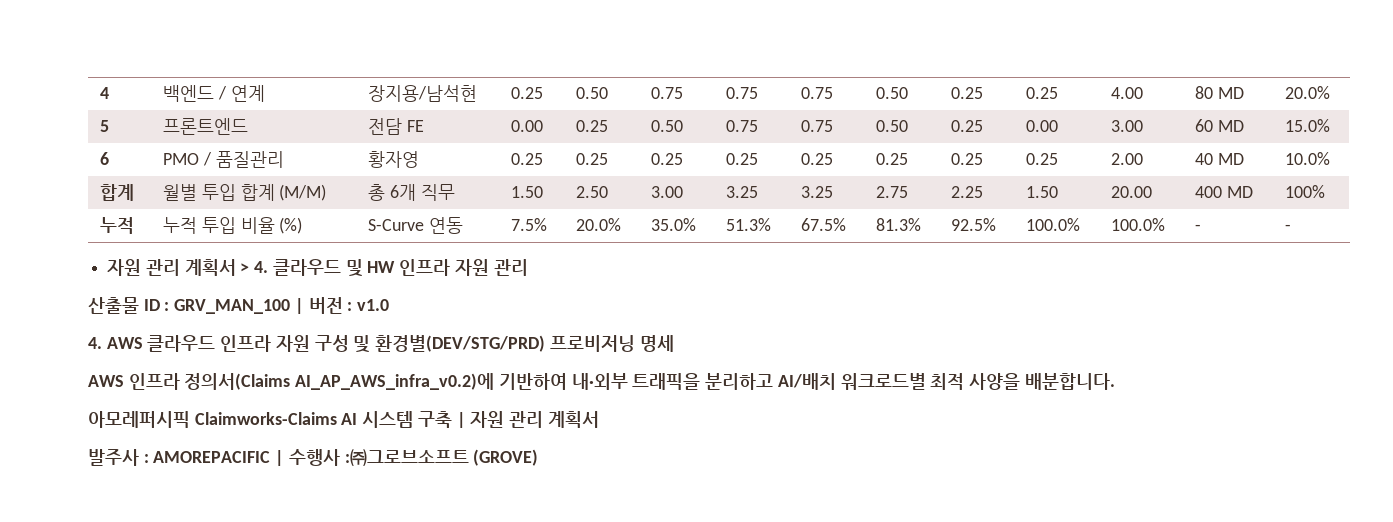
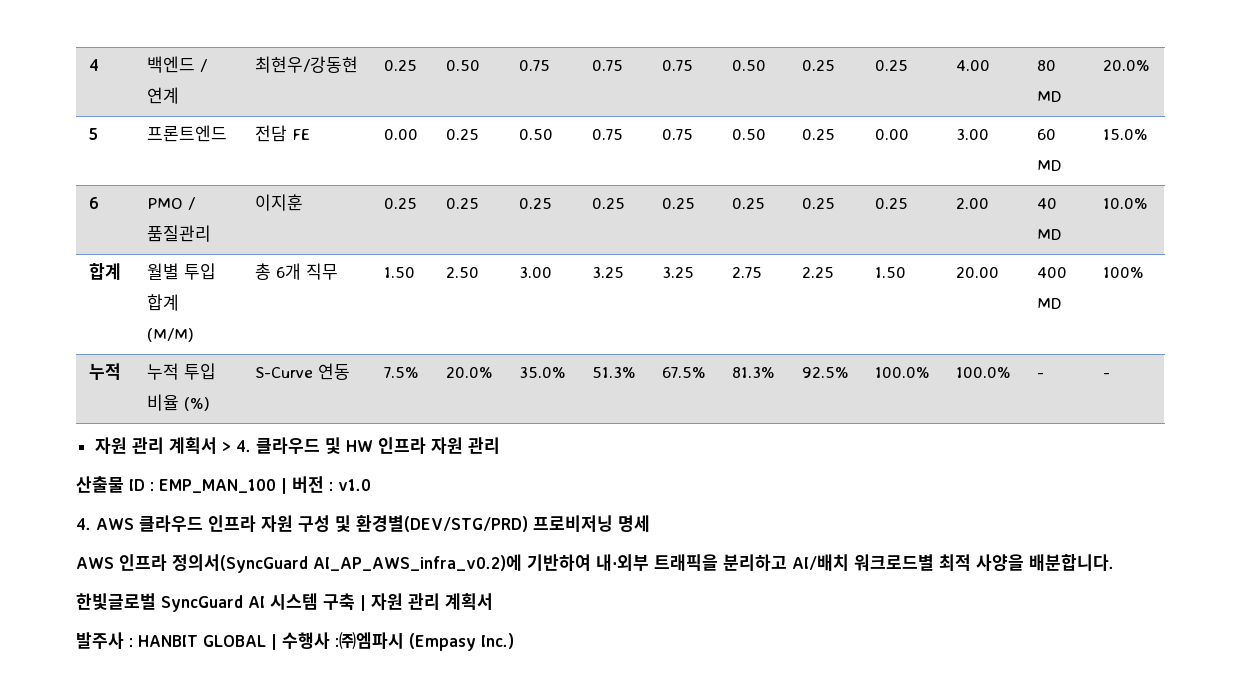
- 4 | 백엔드 / 연계 | 장지용/남석현 | 0.25 | 0.50 | 0.75 | 0.75 | 0.75 | 0.50 | 0.25 | 0.25 | 4.00 | 80 MD | 20.0%
+ 4 | 백엔드 / 연계 | 최현우/강동현 | 0.25 | 0.50 | 0.75 | 0.75 | 0.75 | 0.50 | 0.25 | 0.25 | 4.00 | 80 MD | 20.0%
- 6 | PMO / 품질관리 | 황자영 | 0.25 | 0.25 | 0.25 | 0.25 | 0.25 | 0.25 | 0.25 | 0.25 | 2.00 | 40 MD | 10.0%
+ 6 | PMO / 품질관리 | 이지훈 | 0.25 | 0.25 | 0.25 | 0.25 | 0.25 | 0.25 | 0.25 | 0.25 | 2.00 | 40 MD | 10.0%
- 산출물 ID : GRV_MAN_100 | 버전 : v1.0
+ 산출물 ID : EMP_MAN_100 | 버전 : v1.0
- AWS 인프라 정의서(Claims AI_AP_AWS_infra_v0.2)에 기반하여 내·외부 트래픽을 분리하고 AI/배치 워크로드별 최적 사양을 배분합니다.
+ AWS 인프라 정의서(SyncGuard AI_AP_AWS_infra_v0.2)에 기반하여 내·외부 트래픽을 분리하고 AI/배치 워크로드별 최적 사양을 배분합니다.
- 아모레퍼시픽 Claimworks-Claims AI 시스템 구축 | 자원 관리 계획서
+ 한빛글로벌 SyncGuard AI 시스템 구축 | 자원 관리 계획서
- 발주사 : AMOREPACIFIC | 수행사 :㈜그로브소프트 (GROVE)
+ 발주사 : HANBIT GLOBAL | 수행사 :㈜엠파시 (Empasy Inc.)

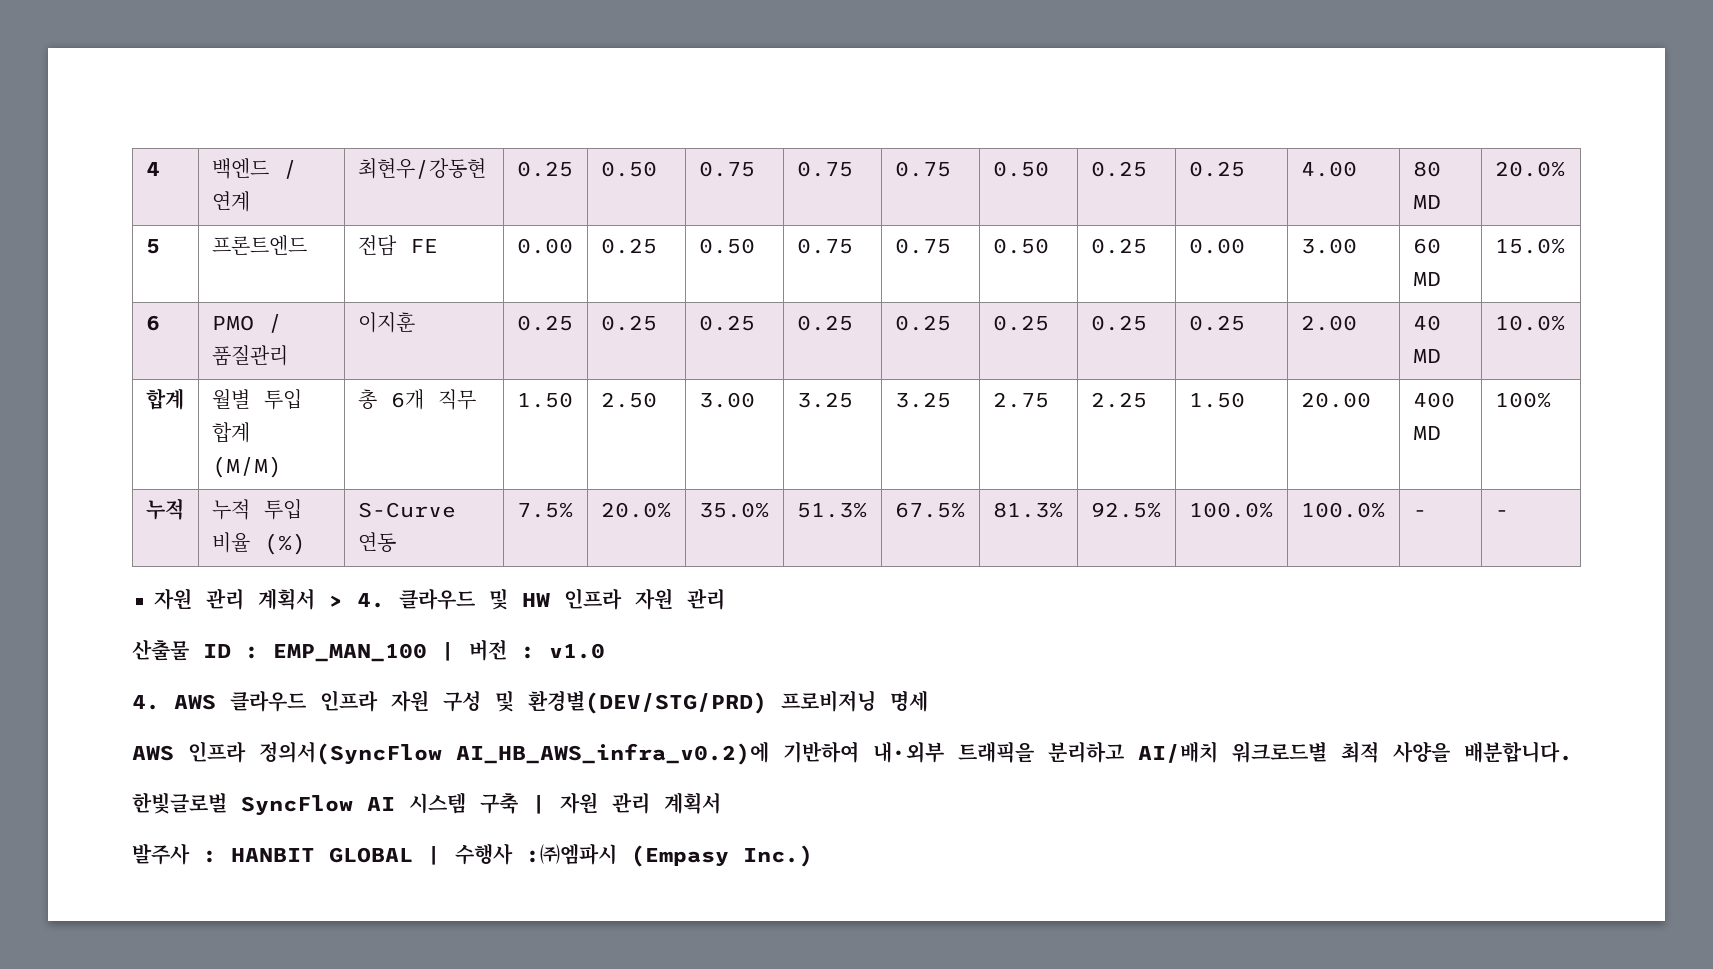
- AWS 인프라 정의서(SyncGuard AI_AP_AWS_infra_v0.2)에 기반하여 내·외부 트래픽을 분리하고 AI/배치 워크로드별 최적 사양을 배분합니다.
+ AWS 인프라 정의서(SyncFlow AI_HB_AWS_infra_v0.2)에 기반하여 내·외부 트래픽을 분리하고 AI/배치 워크로드별 최적 사양을 배분합니다.
- 한빛글로벌 SyncGuard AI 시스템 구축 | 자원 관리 계획서
+ 한빛글로벌 SyncFlow AI 시스템 구축 | 자원 관리 계획서

